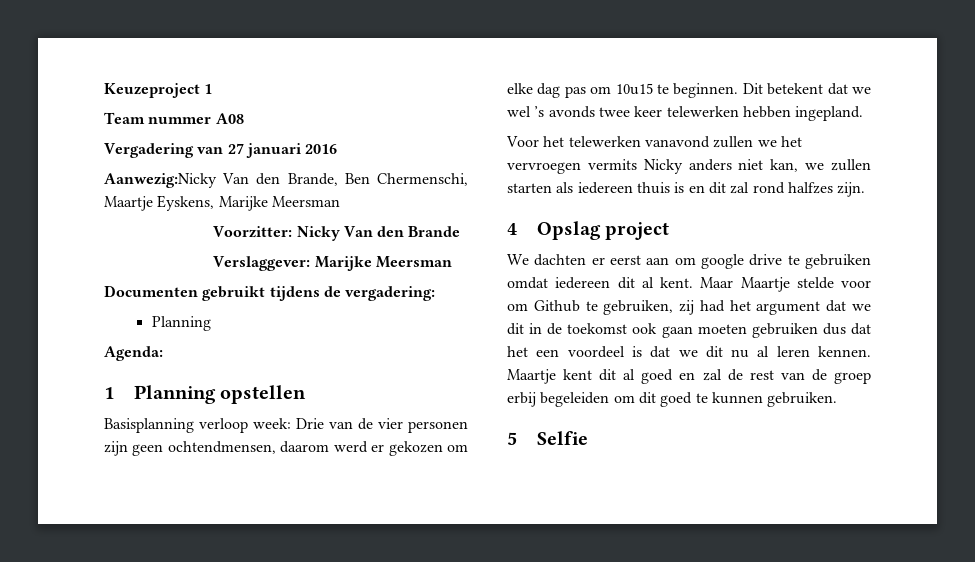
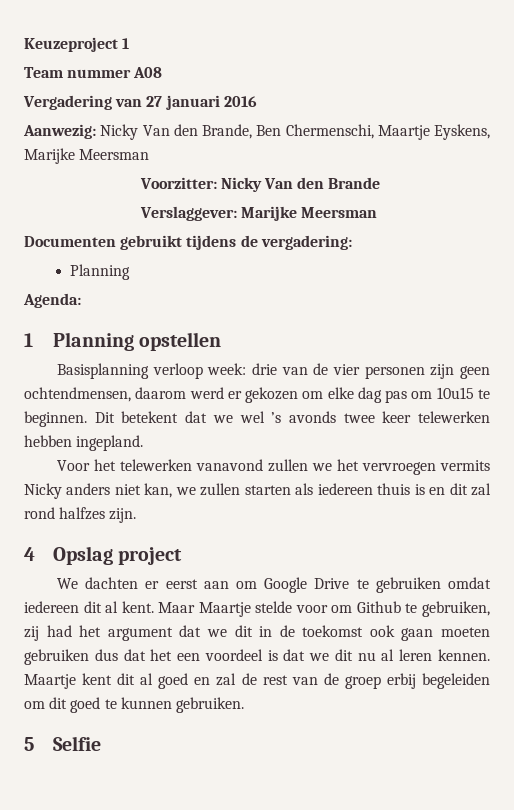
- Aanwezig:Nicky Van den Brande, Ben Chermenschi, Maartje Eyskens, Marijke Meersman
+ Aanwezig: Nicky Van den Brande, Ben Chermenschi, Maartje Eyskens, Marijke Meersman
- Basisplanning verloop week: Drie van de vier personen zijn geen ochtendmensen, daarom werd er gekozen om elke dag pas om 10u15 te beginnen.
+ Basisplanning verloop week: drie van de vier personen zijn geen ochtendmensen, daarom werd er gekozen om elke dag pas om 10u15 te beginnen.
- We dachten er eerst aan om google drive te gebruiken omdat iedereen dit al kent.
+ We dachten er eerst aan om Google Drive te gebruiken omdat iedereen dit al kent.

